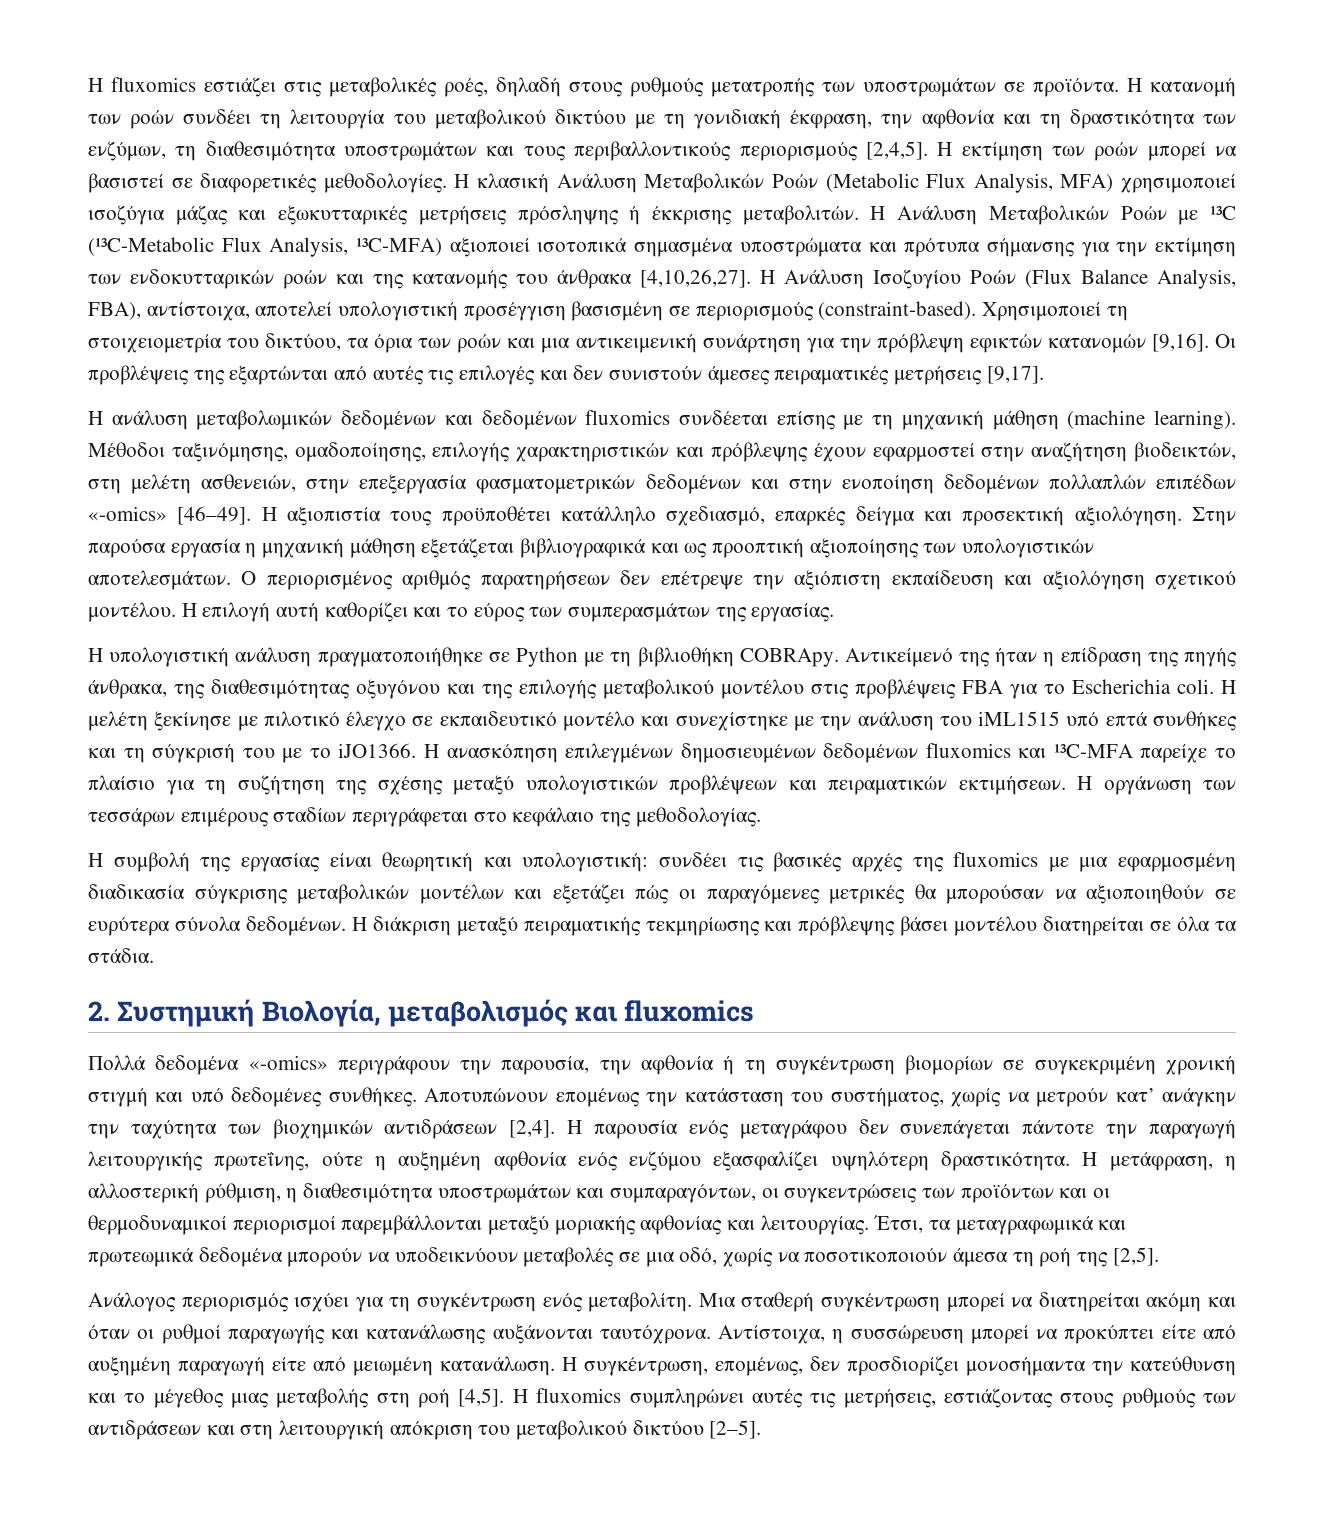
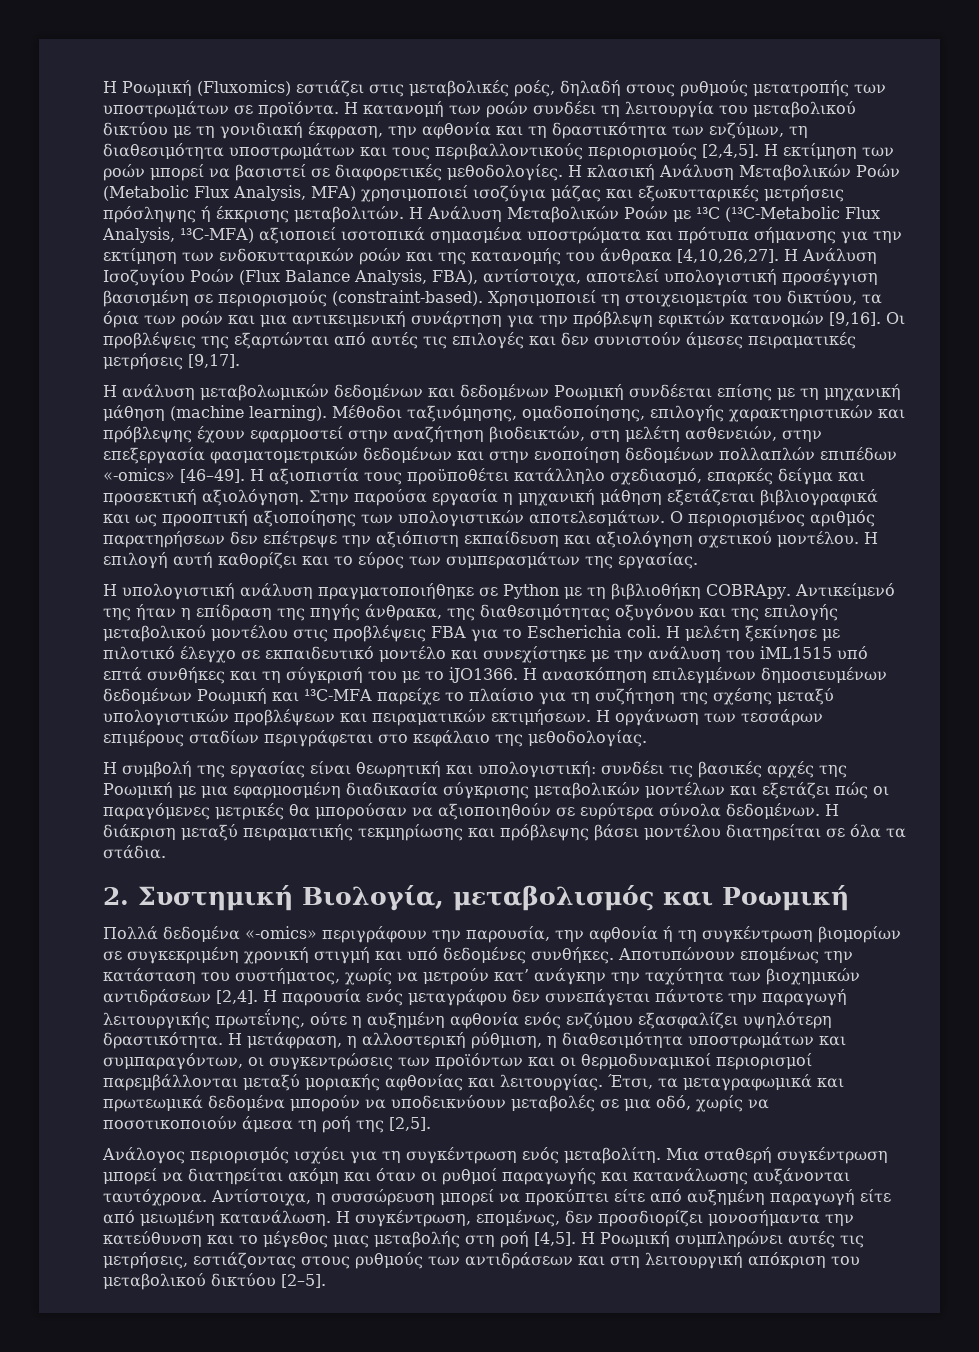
- Η fluxomics εστιάζει στις μεταβολικές ροές, δηλαδή στους ρυθμούς μετατροπής των υποστρωμάτων σε προϊόντα.
+ Η Ροωμική (Fluxomics) εστιάζει στις μεταβολικές ροές, δηλαδή στους ρυθμούς μετατροπής των υποστρωμάτων σε προϊόντα.
- Η ανάλυση μεταβολωμικών δεδομένων και δεδομένων fluxomics συνδέεται επίσης με τη μηχανική μάθηση (machine learning).
+ Η ανάλυση μεταβολωμικών δεδομένων και δεδομένων Ροωμική συνδέεται επίσης με τη μηχανική μάθηση (machine learning).
- Η ανασκόπηση επιλεγμένων δημοσιευμένων δεδομένων fluxomics και ¹³C-MFA παρείχε το πλαίσιο για τη συζήτηση της σχέσης μεταξύ υπολογιστικών προβλέψεων και πειραματικών εκτιμήσεων.
+ Η ανασκόπηση επιλεγμένων δημοσιευμένων δεδομένων Ροωμική και ¹³C-MFA παρείχε το πλαίσιο για τη συζήτηση της σχέσης μεταξύ υπολογιστικών προβλέψεων και πειραματικών εκτιμήσεων.
- Η συμβολή της εργασίας είναι θεωρητική και υπολογιστική: συνδέει τις βασικές αρχές της fluxomics με μια εφαρμοσμένη διαδικασία σύγκρισης μεταβολικών μοντέλων και εξετάζει πώς οι παραγόμενες μετρικές θα μπορούσαν να αξιοποιηθούν σε ευρύτερα σύνολα δεδομένων.
+ Η συμβολή της εργασίας είναι θεωρητική και υπολογιστική: συνδέει τις βασικές αρχές της Ροωμική με μια εφαρμοσμένη διαδικασία σύγκρισης μεταβολικών μοντέλων και εξετάζει πώς οι παραγόμενες μετρικές θα μπορούσαν να αξιοποιηθούν σε ευρύτερα σύνολα δεδομένων.
- 2. Συστημική Βιολογία, μεταβολισμός και fluxomics
+ 2. Συστημική Βιολογία, μεταβολισμός και Ροωμική
- Η fluxomics συμπληρώνει αυτές τις μετρήσεις, εστιάζοντας στους ρυθμούς των αντιδράσεων και στη λειτουργική απόκριση του μεταβολικού δικτύου [2–5].
+ Η Ροωμική συμπληρώνει αυτές τις μετρήσεις, εστιάζοντας στους ρυθμούς των αντιδράσεων και στη λειτουργική απόκριση του μεταβολικού δικτύου [2–5].

